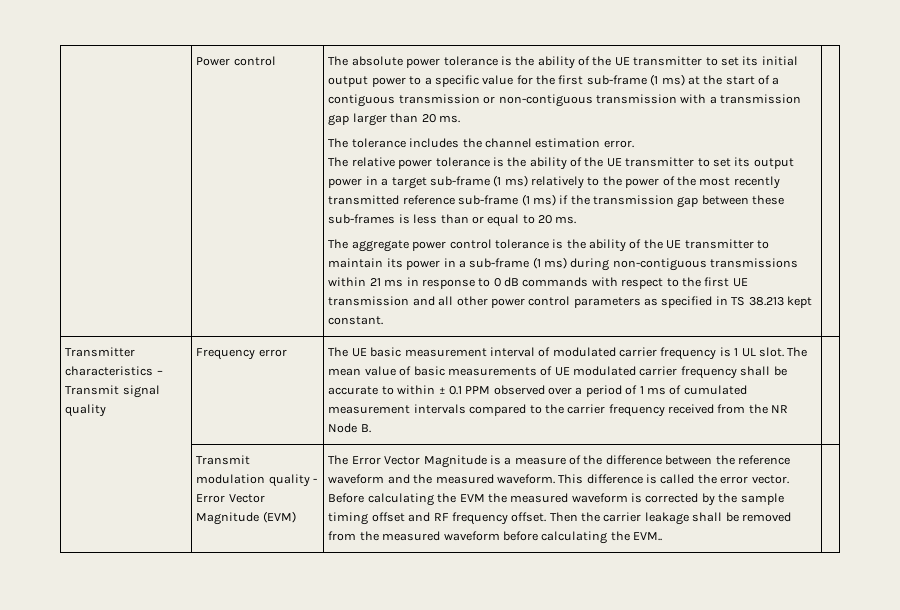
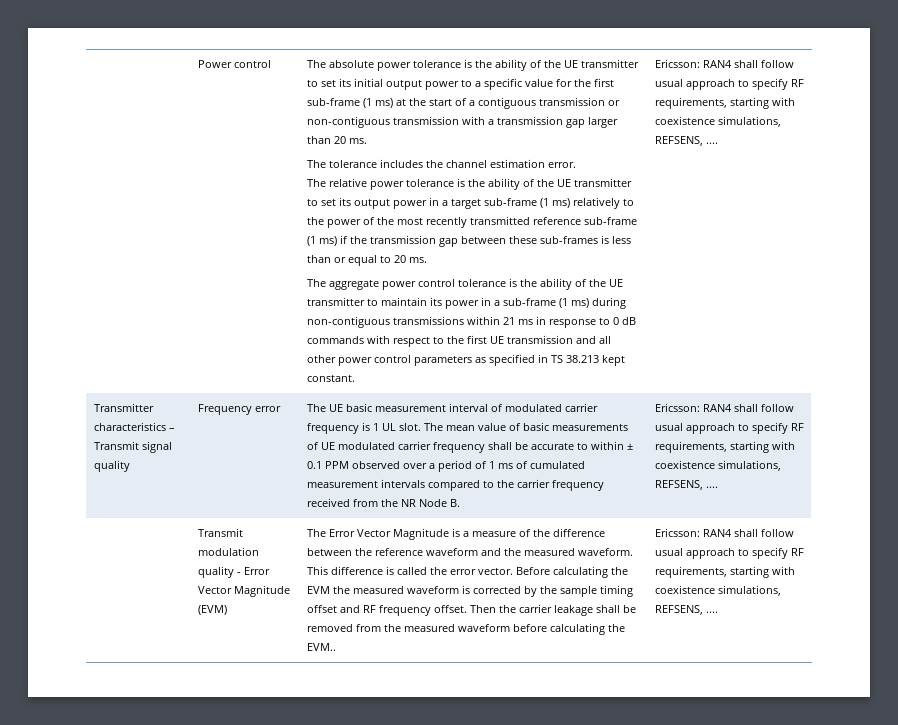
- The aggregate power control tolerance is the ability of the UE transmitter to maintain its power in a sub-frame (1 ms) during non-contiguous transmissions within 21 ms in response to 0 dB commands with respect to the first UE transmission and all other power control parameters as specified in TS 38.213 kept constant.
+ The aggregate power control tolerance is the ability of the UE transmitter to maintain its power in a sub-frame (1 ms) during non-contiguous transmissions within 21 ms in response to 0 dB commands with respect to the first UE transmission and all other power control parameters as specified in TS 38.213 kept constant. | Ericsson: RAN4 shall follow usual approach to specify RF requirements, starting with coexistence simulations, REFSENS, ....
- The mean value of basic measurements of UE modulated carrier frequency shall be accurate to within ± 0.1 PPM observed over a period of 1 ms of cumulated measurement intervals compared to the carrier frequency received from the NR Node B.
+ The mean value of basic measurements of UE modulated carrier frequency shall be accurate to within ± 0.1 PPM observed over a period of 1 ms of cumulated measurement intervals compared to the carrier frequency received from the NR Node B. | Ericsson: RAN4 shall follow usual approach to specify RF requirements, starting with coexistence simulations, REFSENS, ....
- Then the carrier leakage shall be removed from the measured waveform before calculating the EVM..
+ Then the carrier leakage shall be removed from the measured waveform before calculating the EVM.. | Ericsson: RAN4 shall follow usual approach to specify RF requirements, starting with coexistence simulations, REFSENS, ....

